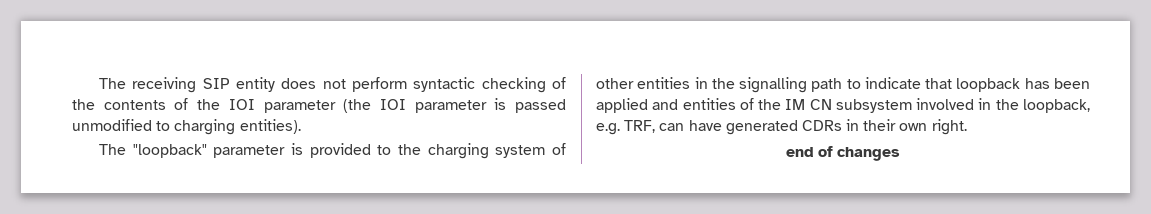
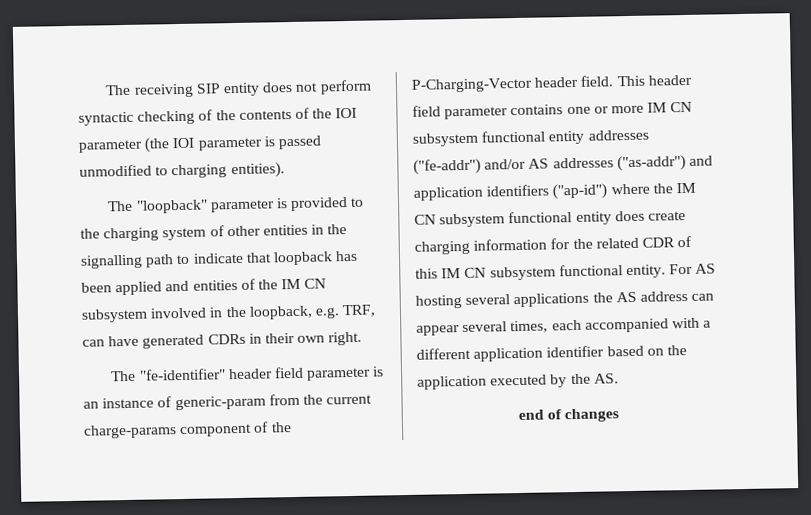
+ The "fe-identifier" header field parameter is an instance of generic-param from the current charge-params component of the P-Charging-Vector header field. This header field parameter contains one or more IM CN subsystem functional entity addresses ("fe-addr") and/or AS addresses ("as-addr") and application identifiers ("ap-id") where the IM CN subsystem functional entity does create charging information for the related CDR of this IM CN subsystem functional entity. For AS hosting several applications the AS address can appear several times, each accompanied with a different application identifier based on the application executed by the AS.

